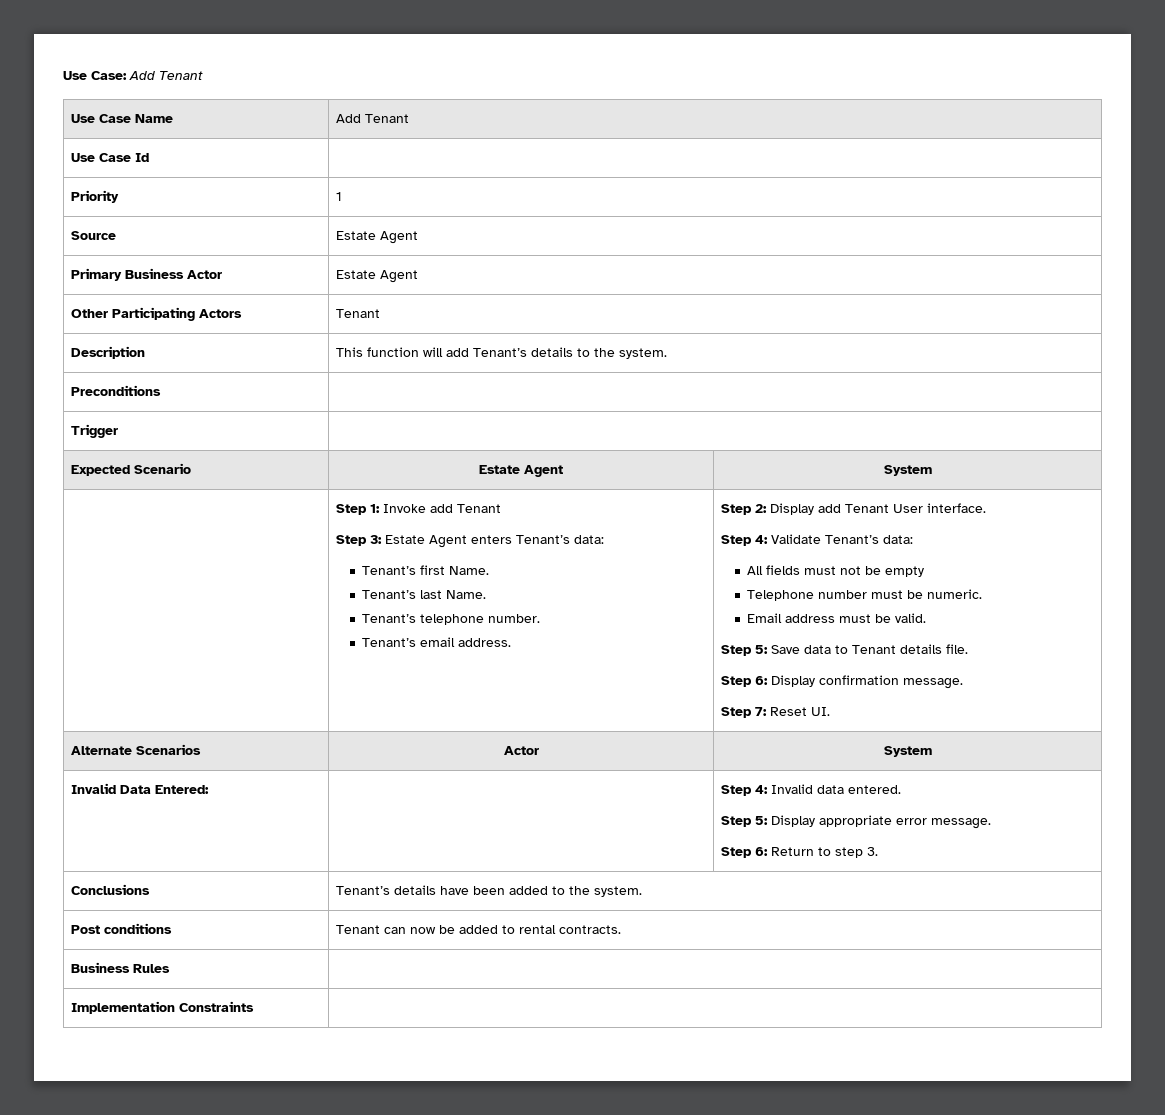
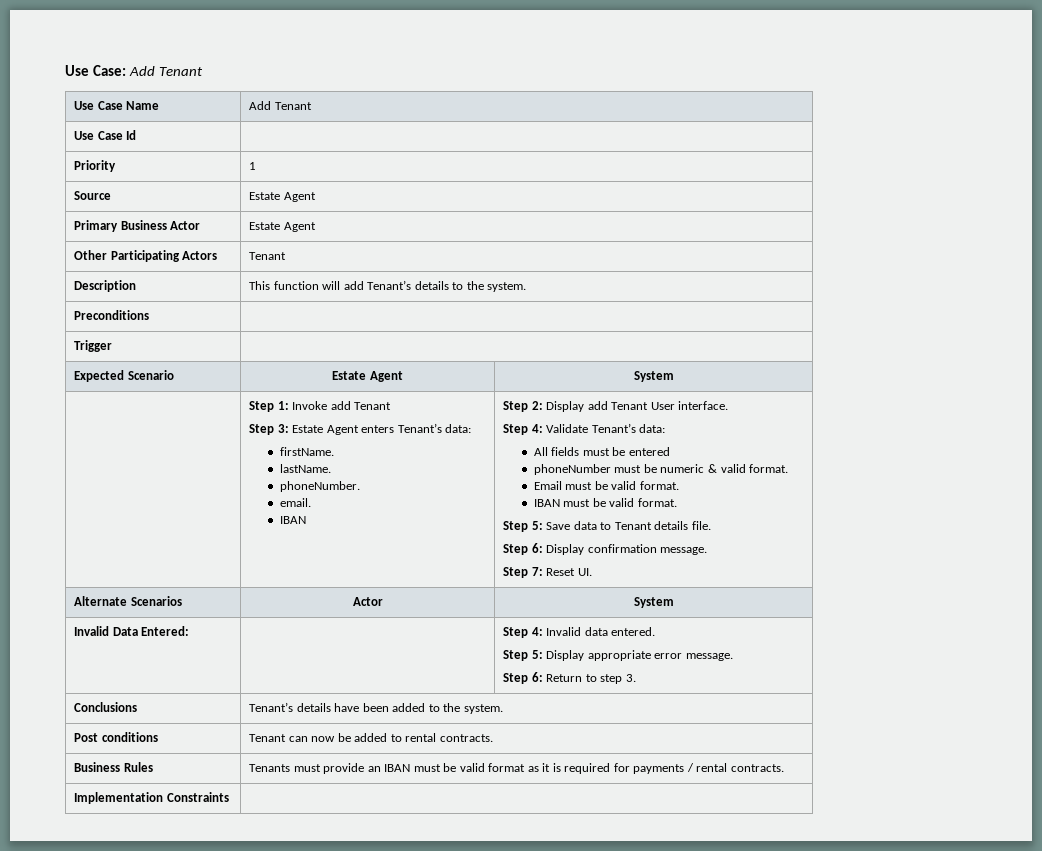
- Tenant’s first Name.
- Tenant’s last Name.
- Tenant’s telephone number.
- Tenant’s email address.
+ firstName.
+ lastName.
+ phoneNumber.
+ email.
+ IBAN
- All fields must not be empty
- Telephone number must be numeric.
+ All fields must be entered
+ phoneNumber must be numeric & valid format.
- Email address must be valid.
+ Email must be valid format.
+ IBAN must be valid format.
- Business Rules |
+ Business Rules | Tenants must provide an IBAN must be valid format as it is required for payments / rental contracts.

